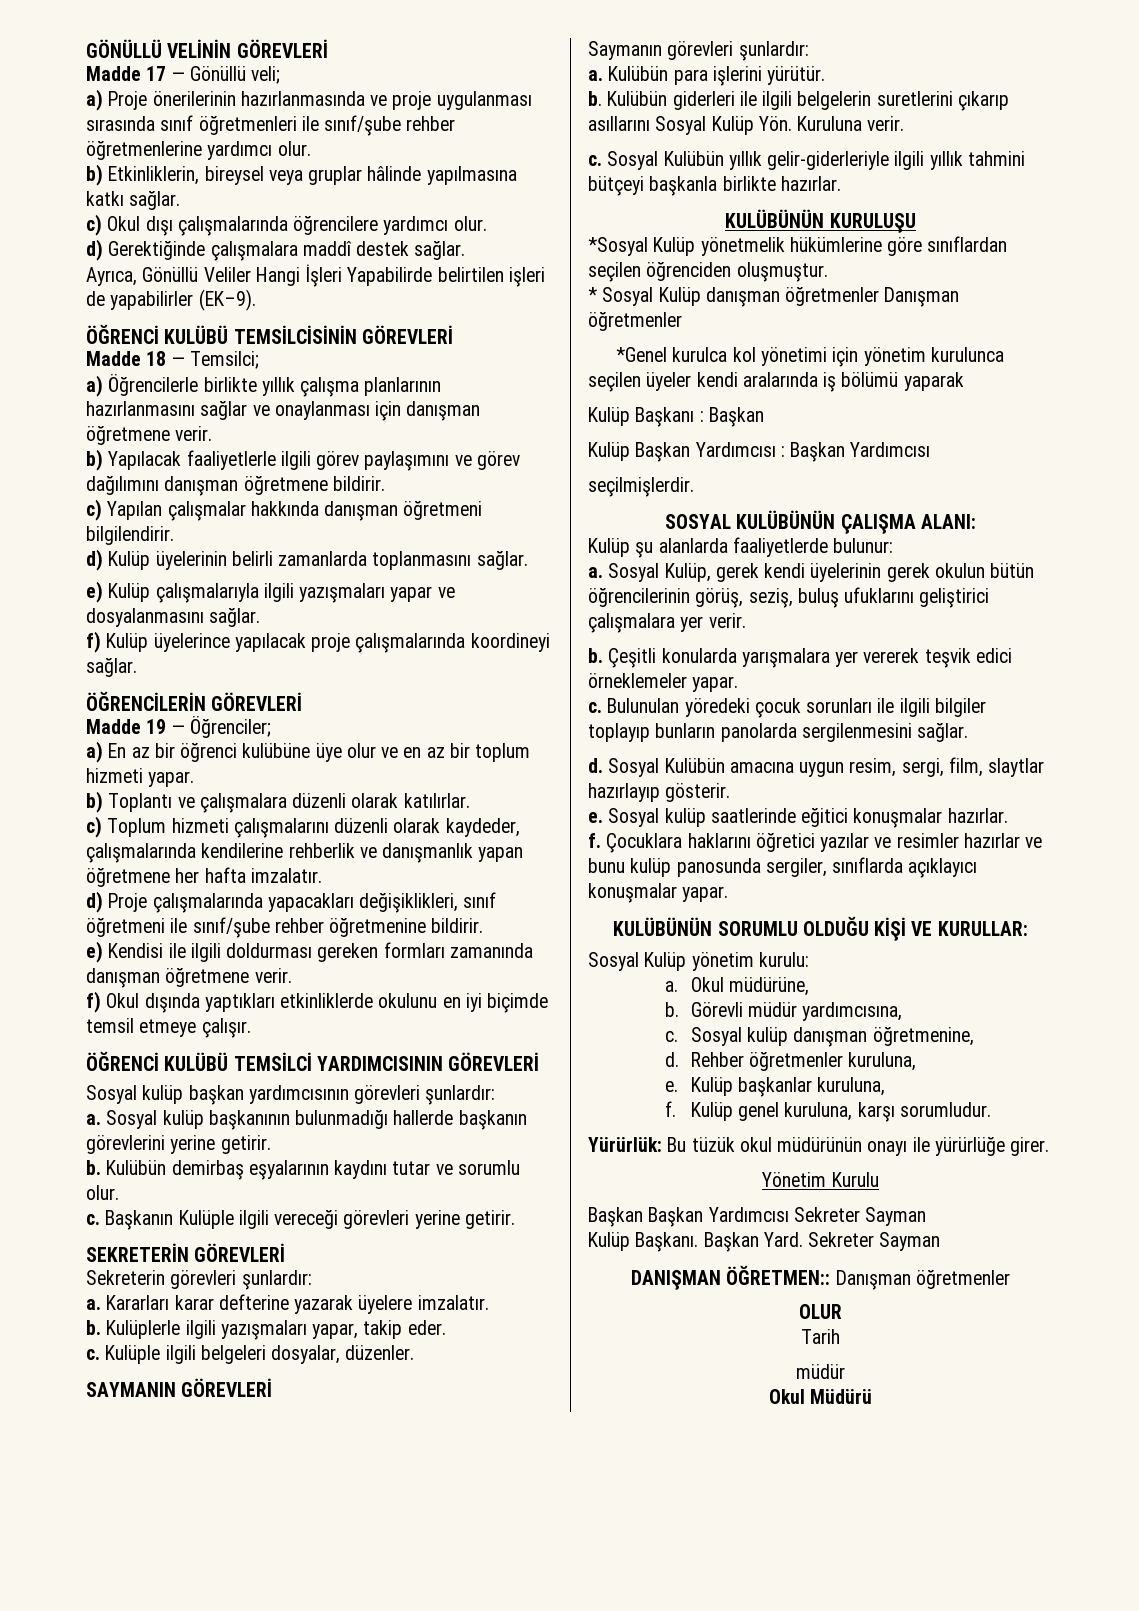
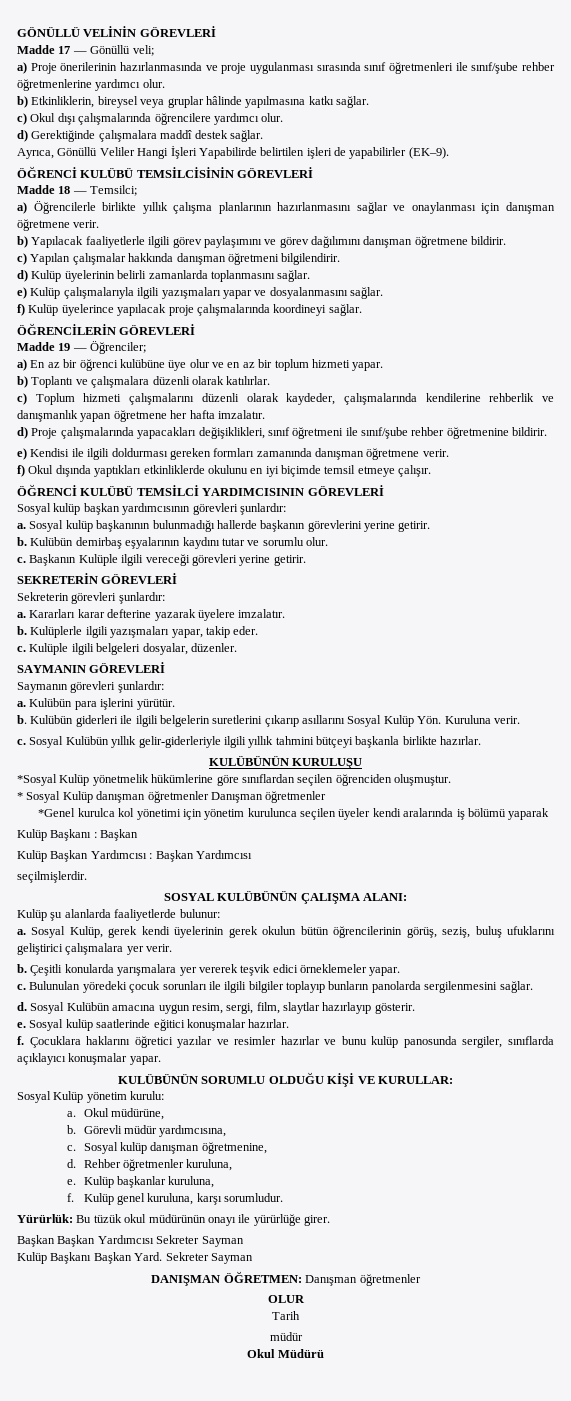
- Yönetim Kurulu
- Kulüp Başkanı. Başkan Yard.
+ Kulüp Başkanı Başkan Yard.
- DANIŞMAN ÖĞRETMEN:: Danışman öğretmenler
+ DANIŞMAN ÖĞRETMEN: Danışman öğretmenler

